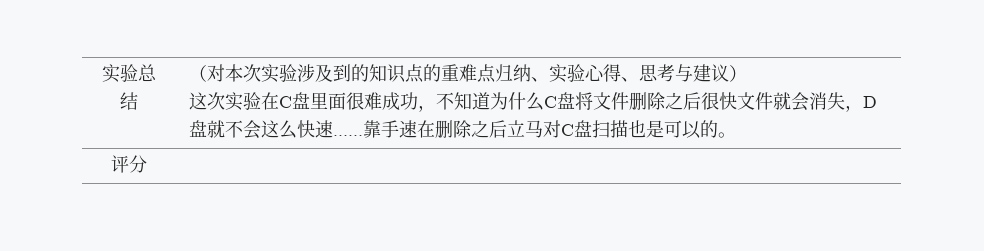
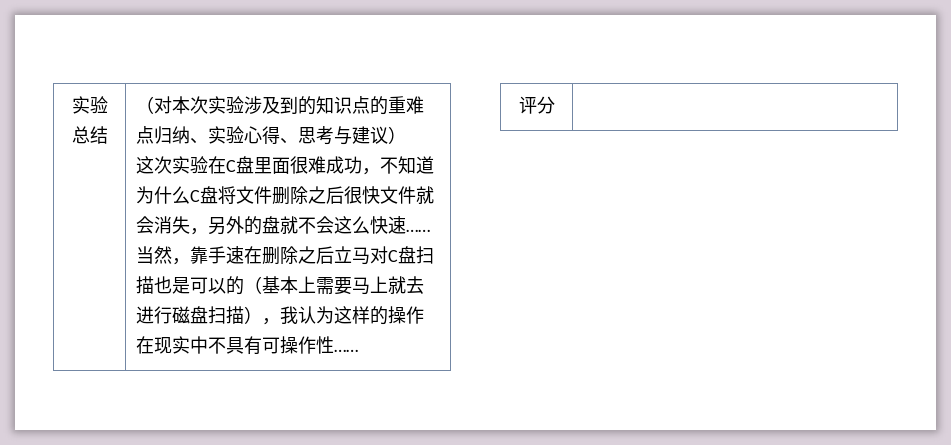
- 这次实验在C盘里面很难成功，不知道为什么C盘将文件删除之后很快文件就会消失，D盘就不会这么快速……
+ 这次实验在C盘里面很难成功，不知道为什么C盘将文件删除之后很快文件就会消失，另外的盘就不会这么快速……
- 靠手速在删除之后立马对C盘扫描也是可以的。
+ 当然，靠手速在删除之后立马对C盘扫描也是可以的（基本上需要马上就去进行磁盘扫描），我认为这样的操作在现实中不具有可操作性……

